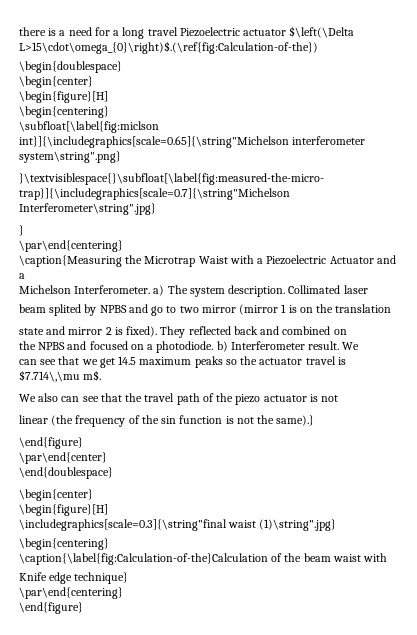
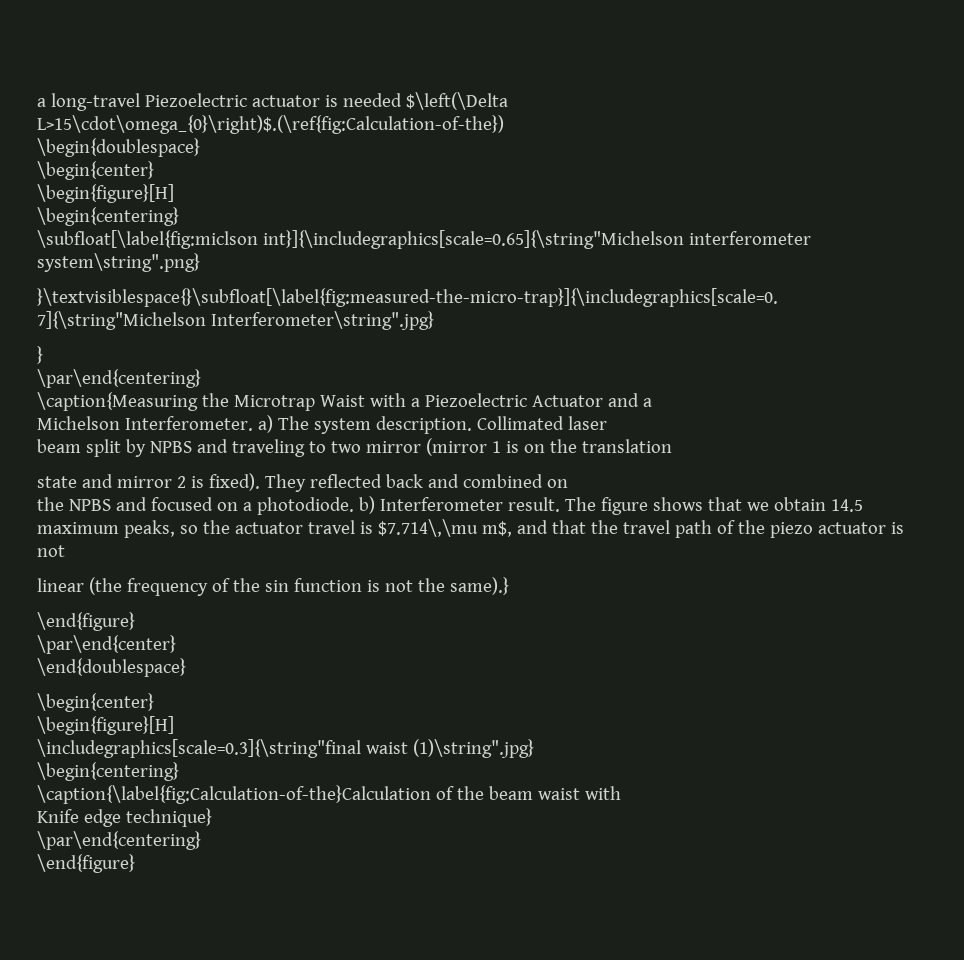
- there is a need for a long travel Piezoelectric actuator $\left(\Delta L>15\cdot\omega_{0}\right)$.(\ref{fig:Calculation-of-the})
+ a long-travel Piezoelectric actuator is needed $\left(\Delta L>15\cdot\omega_{0}\right)$.(\ref{fig:Calculation-of-the})
- beam splited by NPBS and go to two mirror (mirror 1 is on the translation
+ beam split by NPBS and traveling to two mirror (mirror 1 is on the translation
- the NPBS and focused on a photodiode. b) Interferometer result. We
- can see that we get 14.5 maximum peaks so the actuator travel is $7.714\,\mu m$.
- We also can see that the travel path of the piezo actuator is not
+ the NPBS and focused on a photodiode. b) Interferometer result. The figure shows that we obtain 14.5 maximum peaks, so the actuator travel is $7.714\,\mu m$, and that the travel path of the piezo actuator is not

